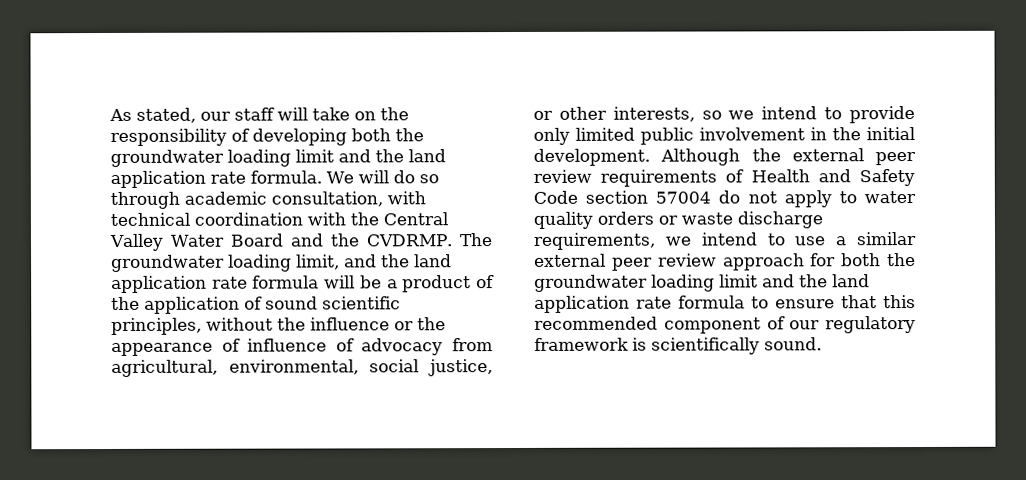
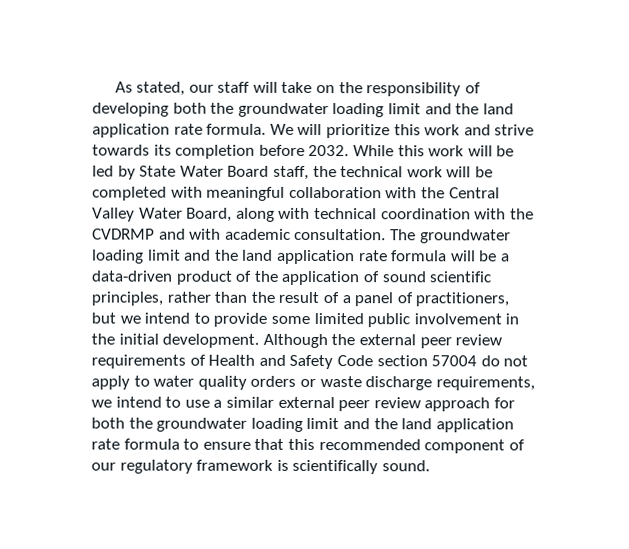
- We will do so through academic consultation, with technical coordination with the Central Valley Water Board and the CVDRMP.
+ We will prioritize this work and strive towards its completion before 2032. While this work will be led by State Water Board staff, the technical work will be completed with meaningful collaboration with the Central Valley Water Board, along with technical coordination with the CVDRMP and with academic consultation.
- The groundwater loading limit, and the land application rate formula will be a product of the application of sound scientific principles, without the influence or the appearance of influence of advocacy from agricultural, environmental, social justice, or other interests, so we intend to provide only limited public involvement in the initial development.
+ The groundwater loading limit and the land application rate formula will be a data-driven product of the application of sound scientific principles, rather than the result of a panel of practitioners, but we intend to provide some limited public involvement in the initial development.

